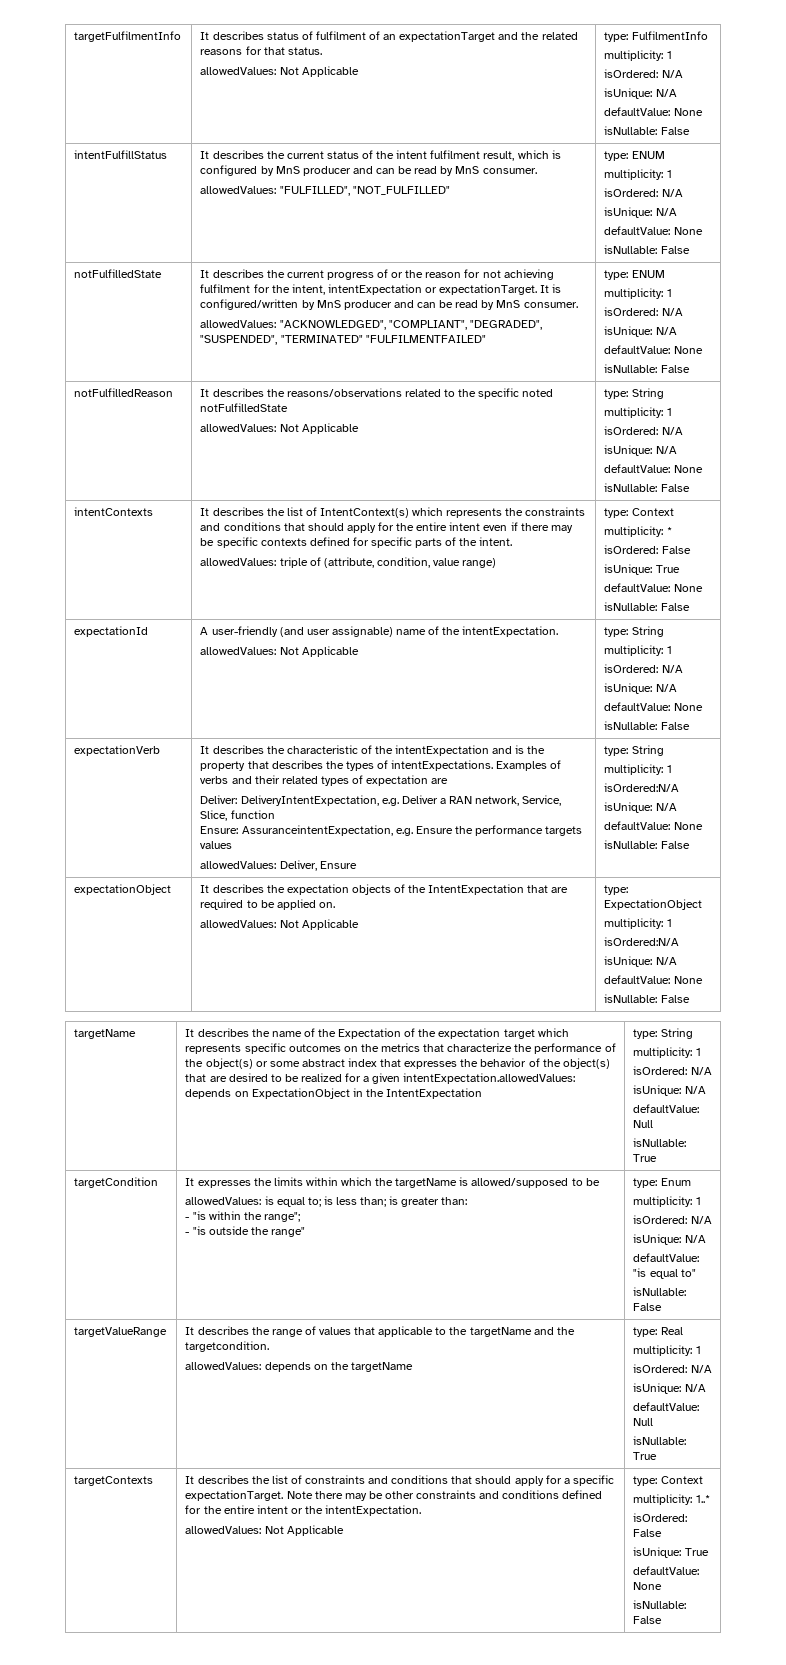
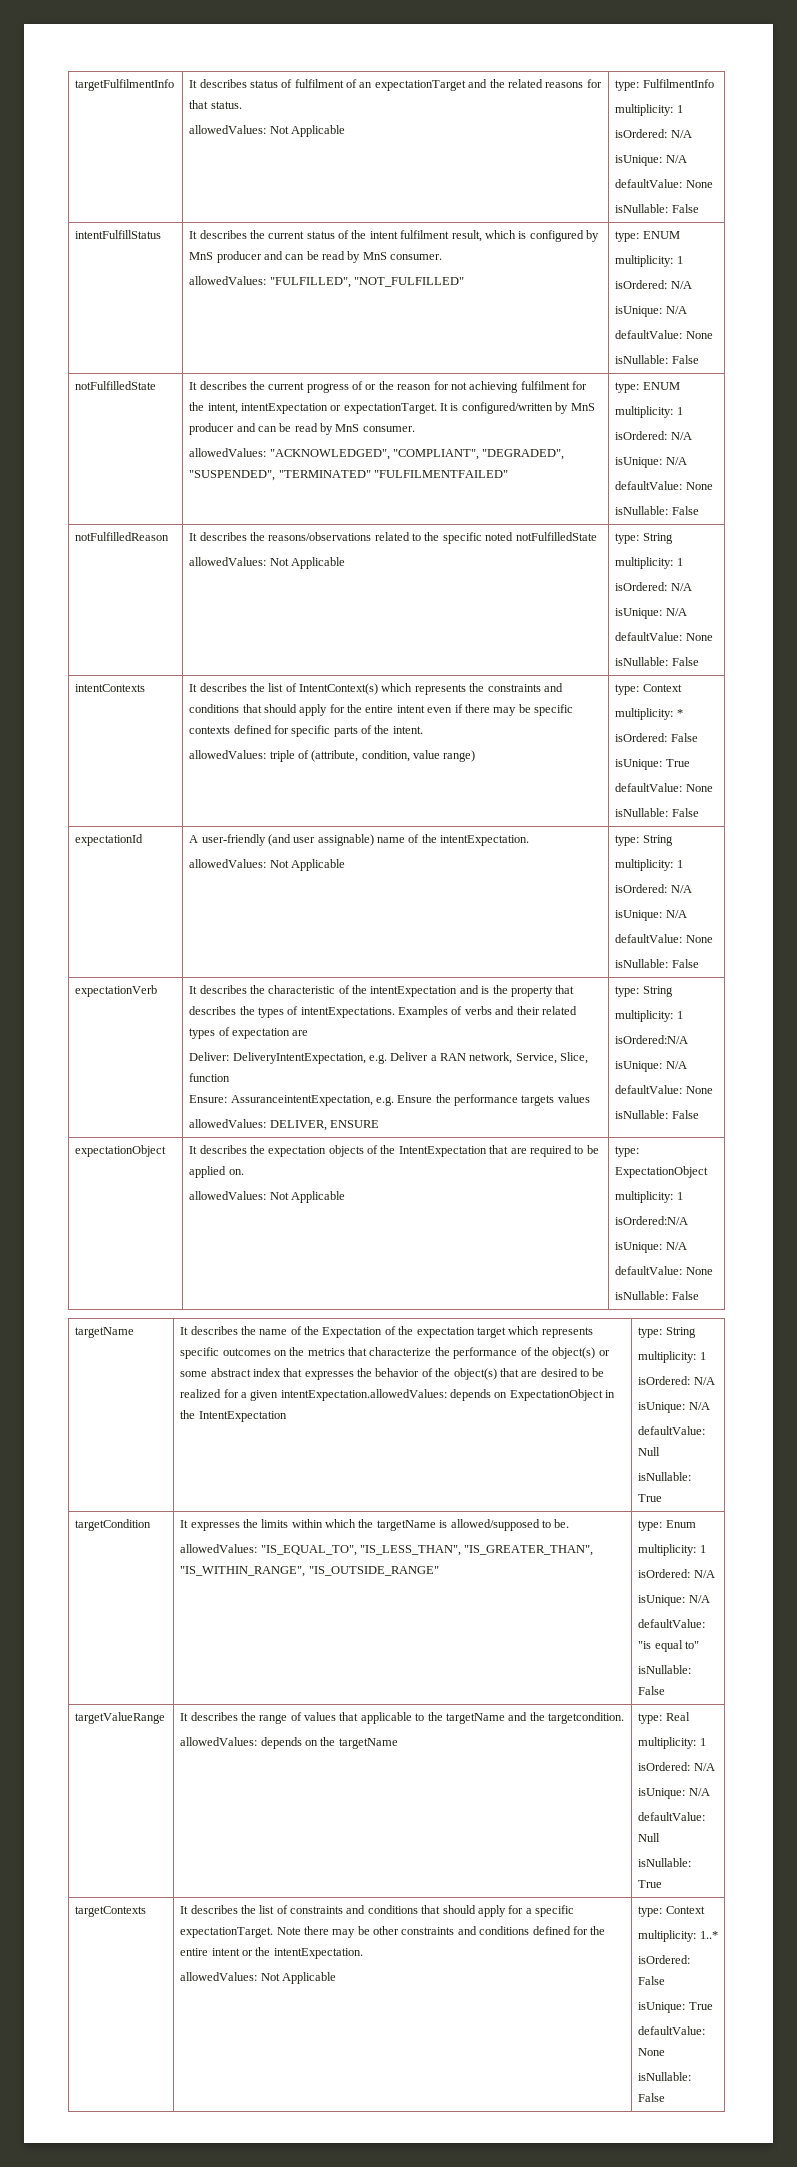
- allowedValues: Deliver, Ensure
+ allowedValues: DELIVER, ENSURE
- It expresses the limits within which the targetName is allowed/supposed to be
- allowedValues: is equal to; is less than; is greater than:
- - "is within the range";
- - "is outside the range"
+ It expresses the limits within which the targetName is allowed/supposed to be.
+ allowedValues: "IS_EQUAL_TO", "IS_LESS_THAN", "IS_GREATER_THAN", "IS_WITHIN_RANGE", "IS_OUTSIDE_RANGE"

